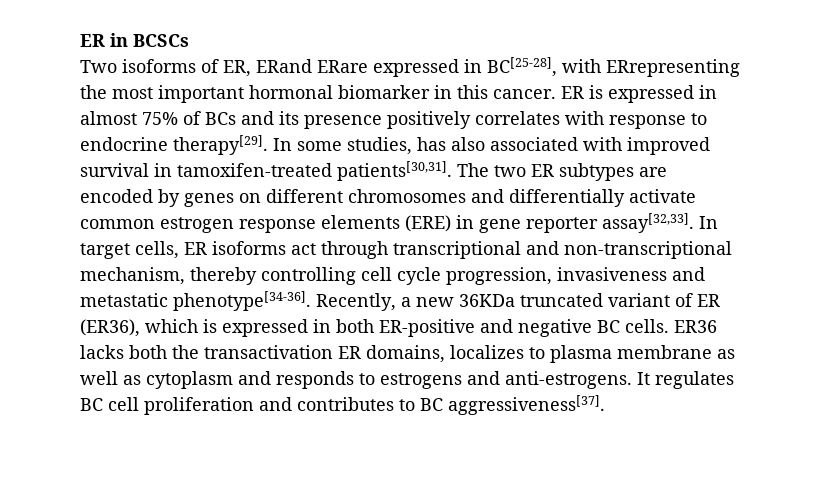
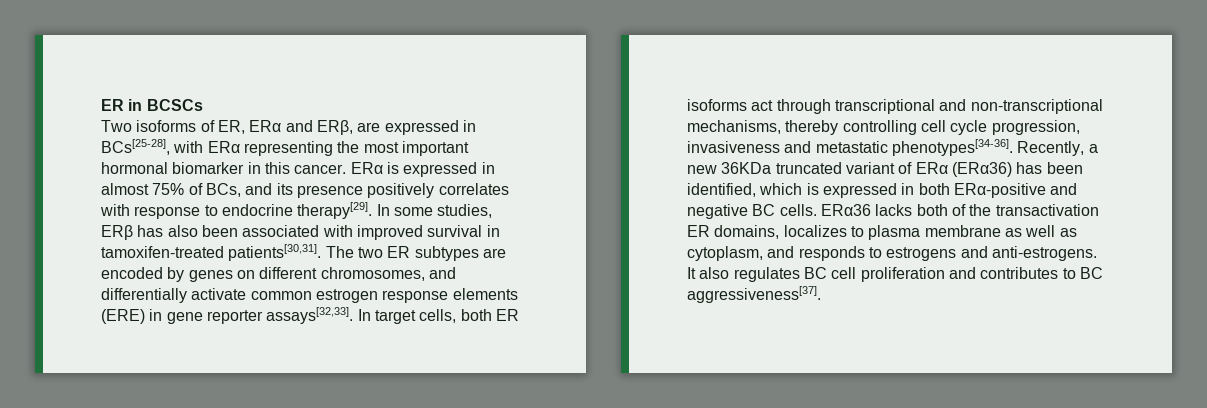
- Two isoforms of ER, ERand ERare expressed in BC[25-28], with ERrepresenting the most important hormonal biomarker in this cancer.
+ Two isoforms of ER, ERα and ERβ, are expressed in BCs[25-28], with ERα representing the most important hormonal biomarker in this cancer.
- ER is expressed in almost 75% of BCs and its presence positively correlates with response to endocrine therapy[29].
+ ERα is expressed in almost 75% of BCs, and its presence positively correlates with response to endocrine therapy[29].
- In some studies, has also associated with improved survival in tamoxifen-treated patients[30,31].
+ In some studies, ERβ has also been associated with improved survival in tamoxifen-treated patients[30,31].
- The two ER subtypes are encoded by genes on different chromosomes and differentially activate common estrogen response elements (ERE) in gene reporter assay[32,33].
+ The two ER subtypes are encoded by genes on different chromosomes, and differentially activate common estrogen response elements (ERE) in gene reporter assays[32,33].
- In target cells, ER isoforms act through transcriptional and non-transcriptional mechanism, thereby controlling cell cycle progression, invasiveness and metastatic phenotype[34-36].
+ In target cells, both ER isoforms act through transcriptional and non-transcriptional mechanisms, thereby controlling cell cycle progression, invasiveness and metastatic phenotypes[34-36].
- Recently, a new 36KDa truncated variant of ER (ER36), which is expressed in both ER-positive and negative BC cells.
+ Recently, a new 36KDa truncated variant of ERα (ERα36) has been identified, which is expressed in both ERα-positive and negative BC cells.
- ER36 lacks both the transactivation ER domains, localizes to plasma membrane as well as cytoplasm and responds to estrogens and anti-estrogens.
+ ERα36 lacks both of the transactivation ER domains, localizes to plasma membrane as well as cytoplasm, and responds to estrogens and anti-estrogens.
- It regulates BC cell proliferation and contributes to BC aggressiveness[37].
+ It also regulates BC cell proliferation and contributes to BC aggressiveness[37].

